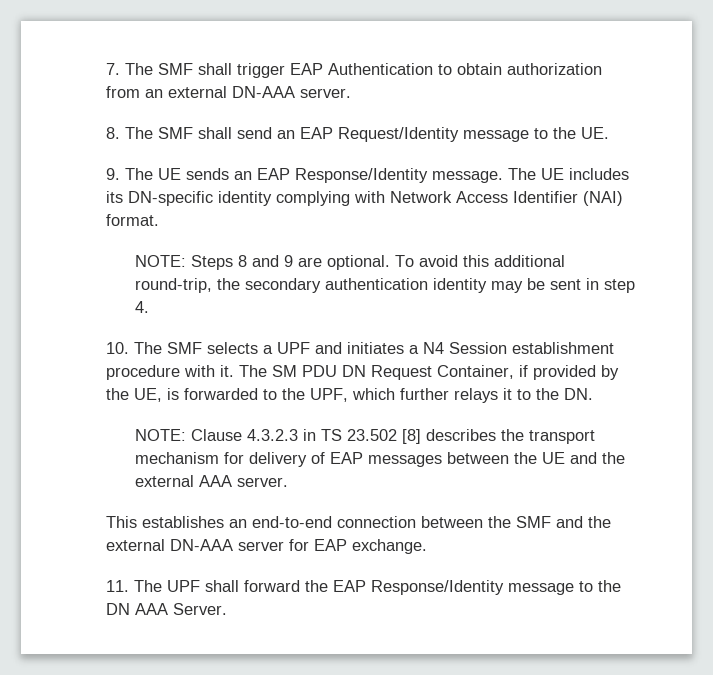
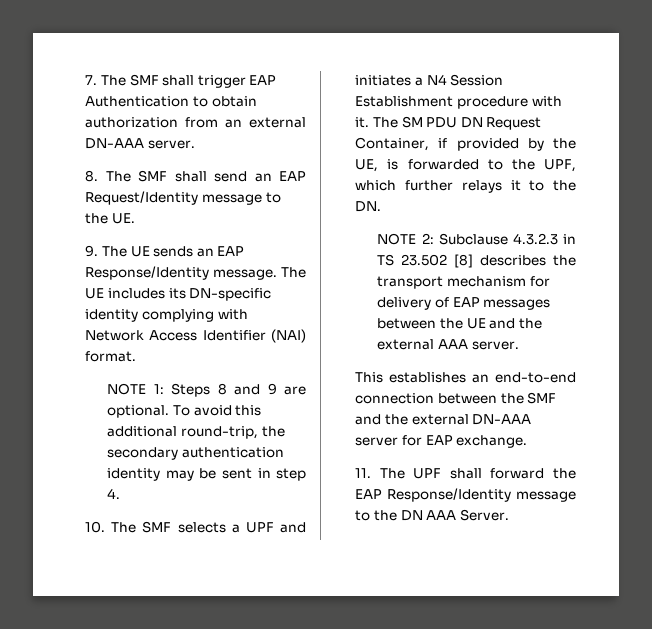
- NOTE: Steps 8 and 9 are optional.
+ NOTE 1: Steps 8 and 9 are optional.
- 10. The SMF selects a UPF and initiates a N4 Session establishment procedure with it.
+ 10. The SMF selects a UPF and initiates a N4 Session Establishment procedure with it.
- NOTE: Clause 4.3.2.3 in TS 23.502 [8] describes the transport mechanism for delivery of EAP messages between the UE and the external AAA server.
+ NOTE 2: Subclause 4.3.2.3 in TS 23.502 [8] describes the transport mechanism for delivery of EAP messages between the UE and the external AAA server.

